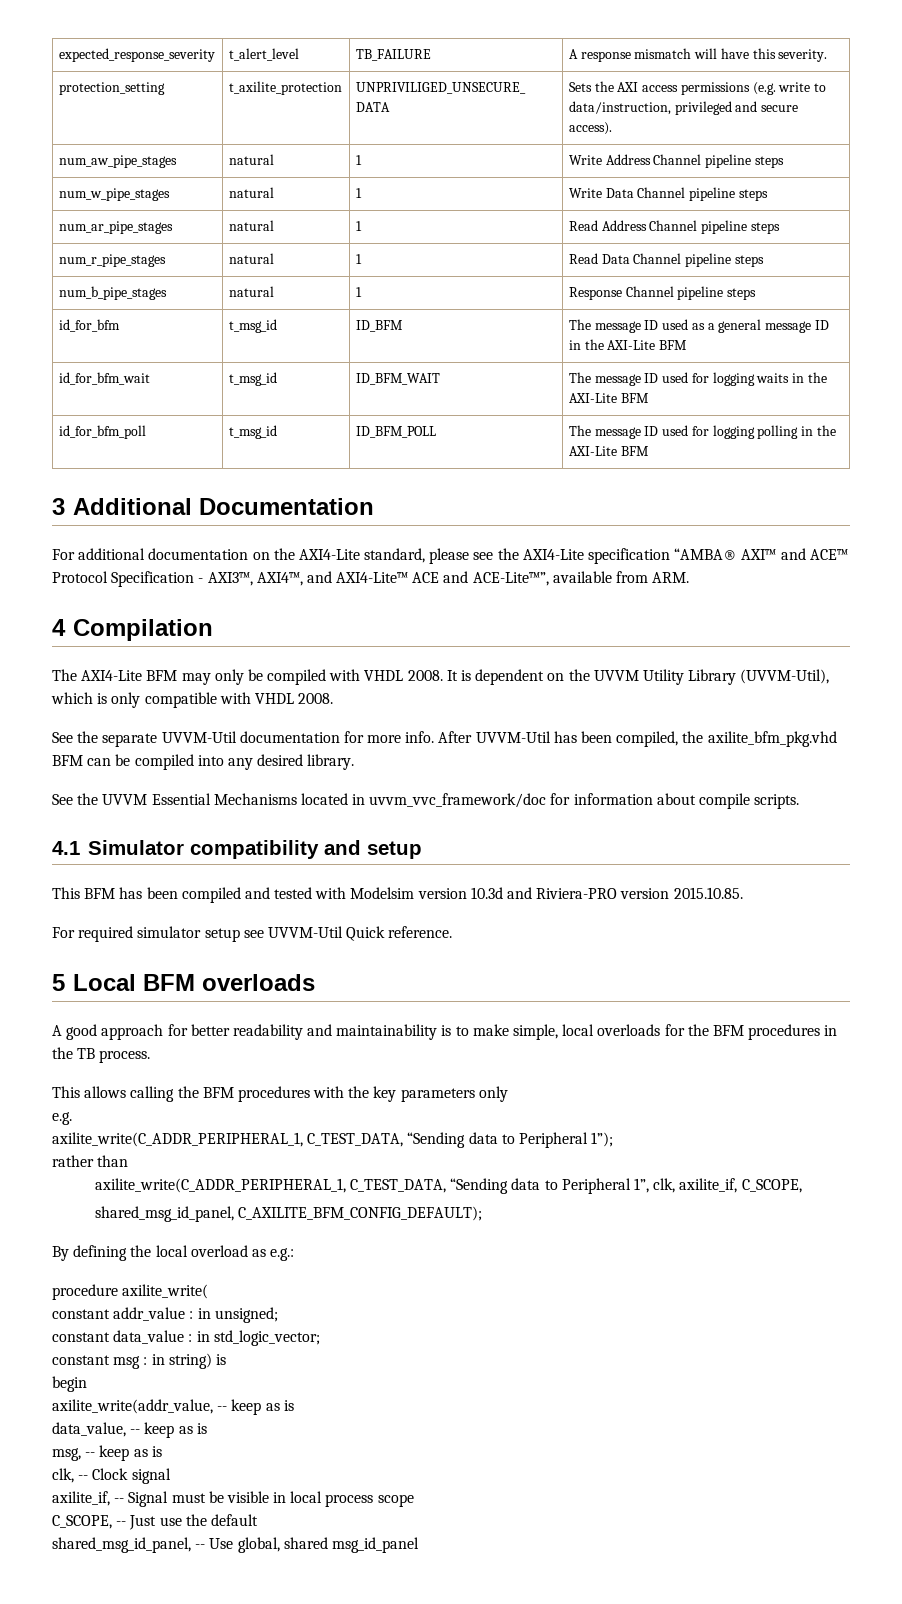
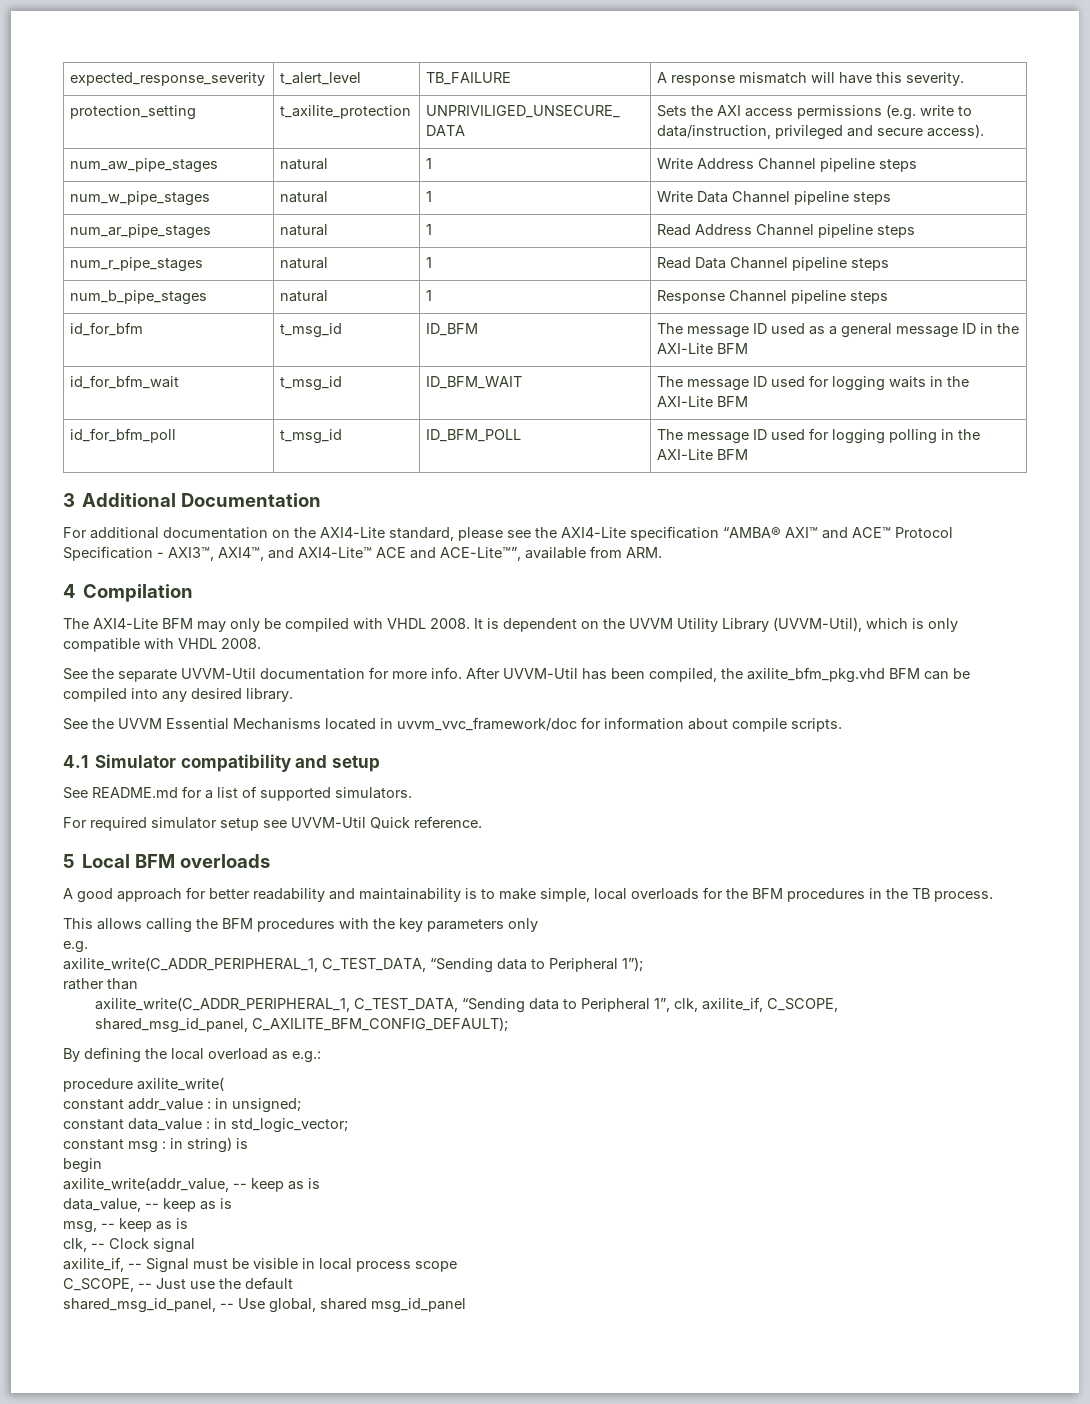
- This BFM has been compiled and tested with Modelsim version 10.3d and Riviera-PRO version 2015.10.85.
+ See README.md for a list of supported simulators.

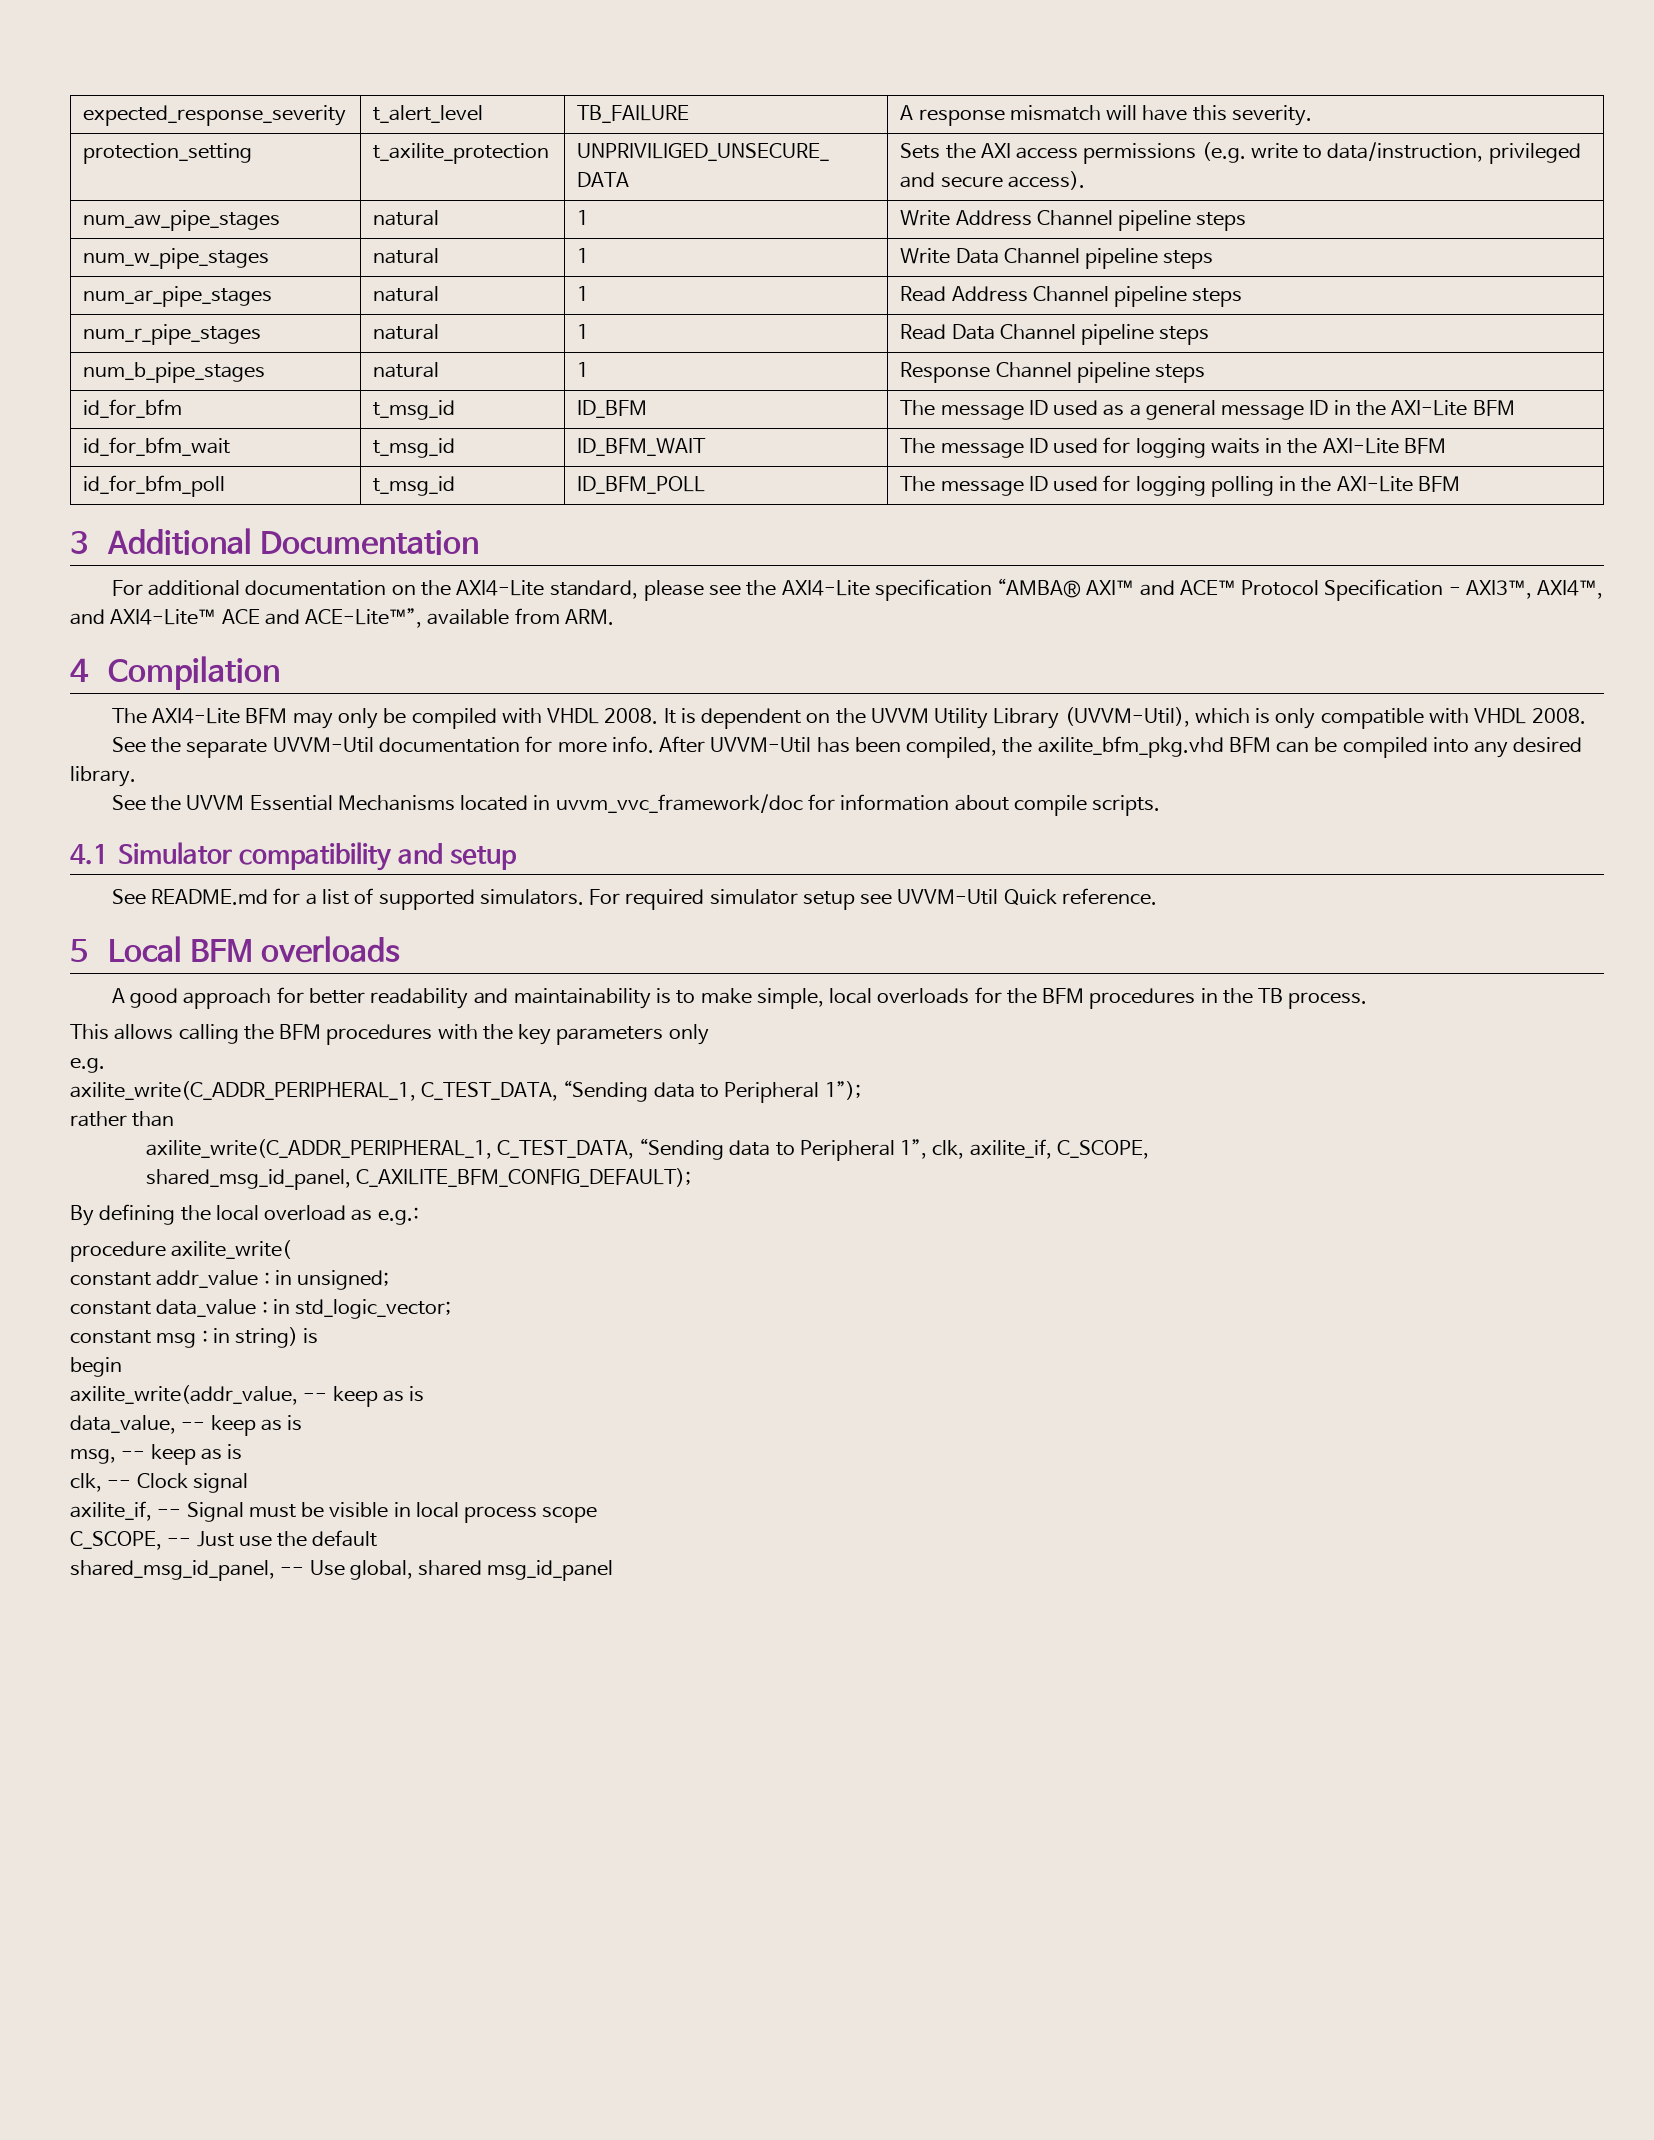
- See README.md for a list of supported simulators.
- For required simulator setup see UVVM-Util Quick reference.
+ See README.md for a list of supported simulators. For required simulator setup see UVVM-Util Quick reference.

